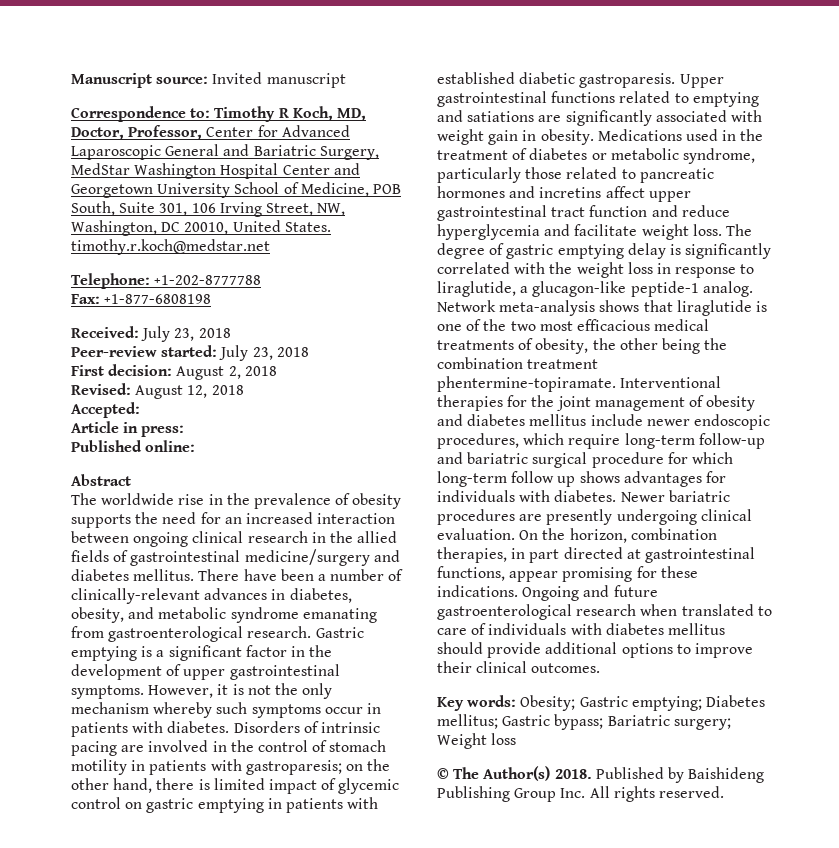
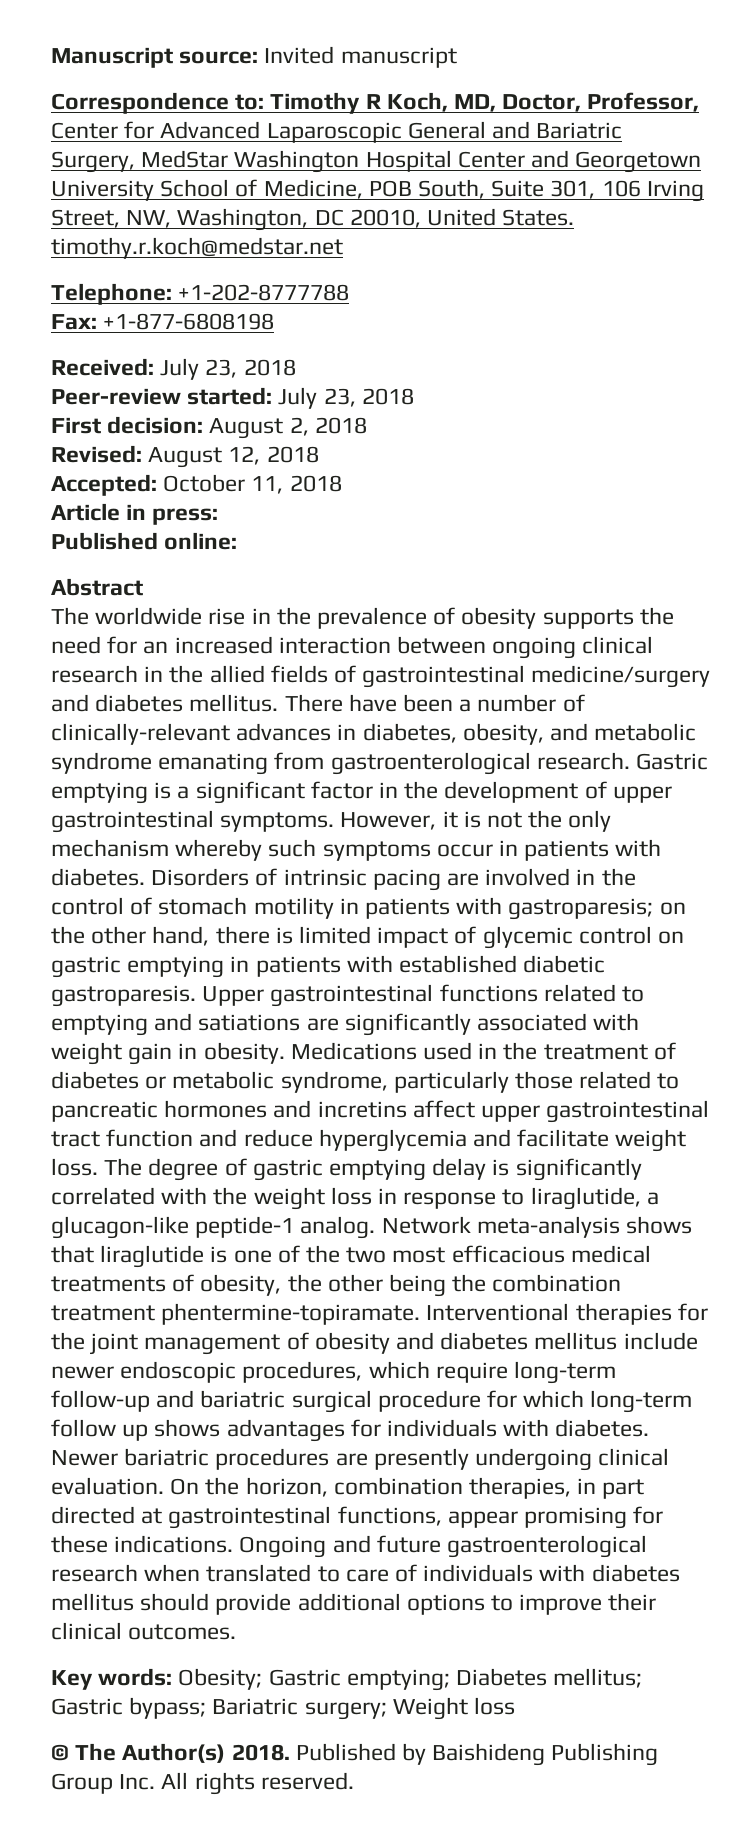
- Accepted:
+ Accepted: October 11, 2018

